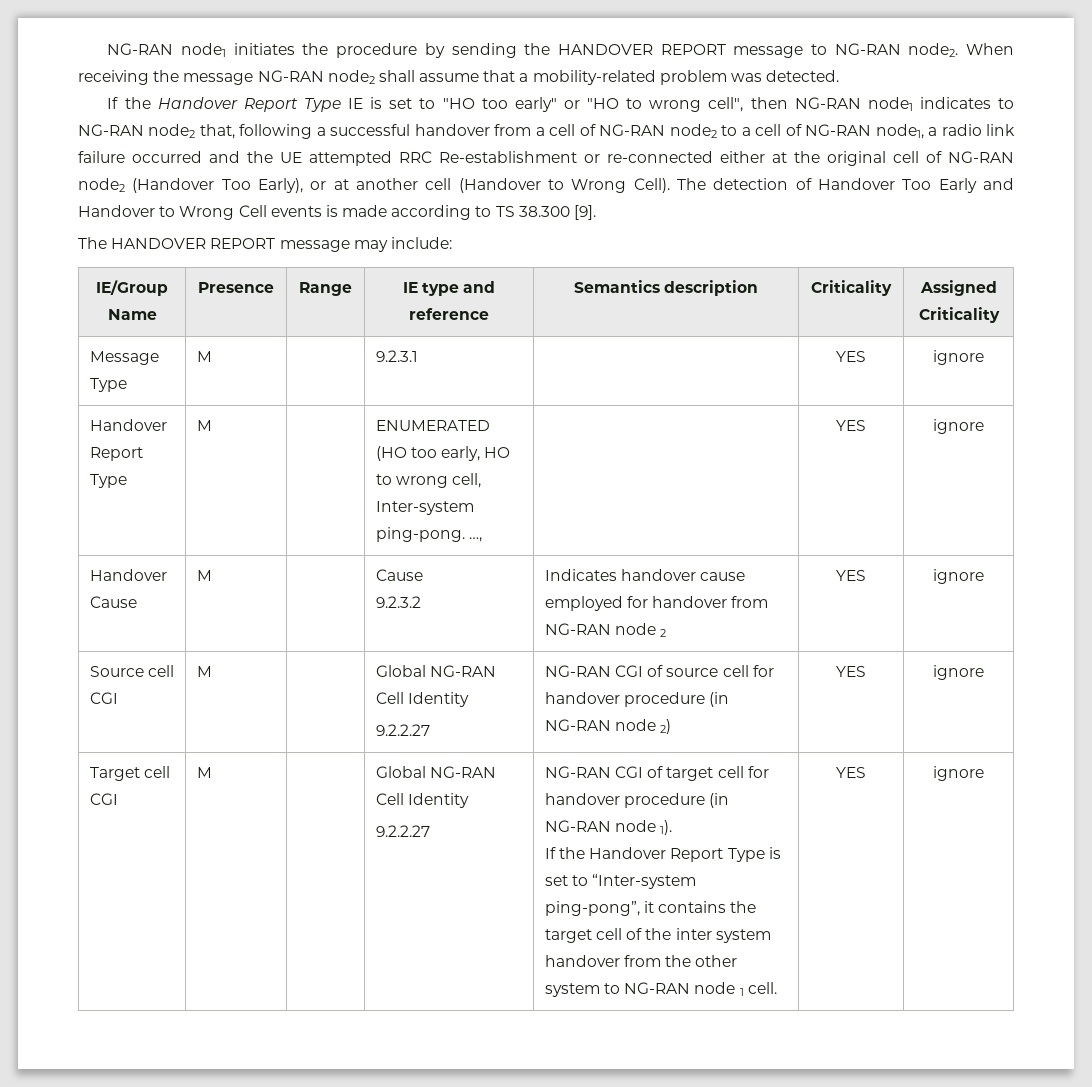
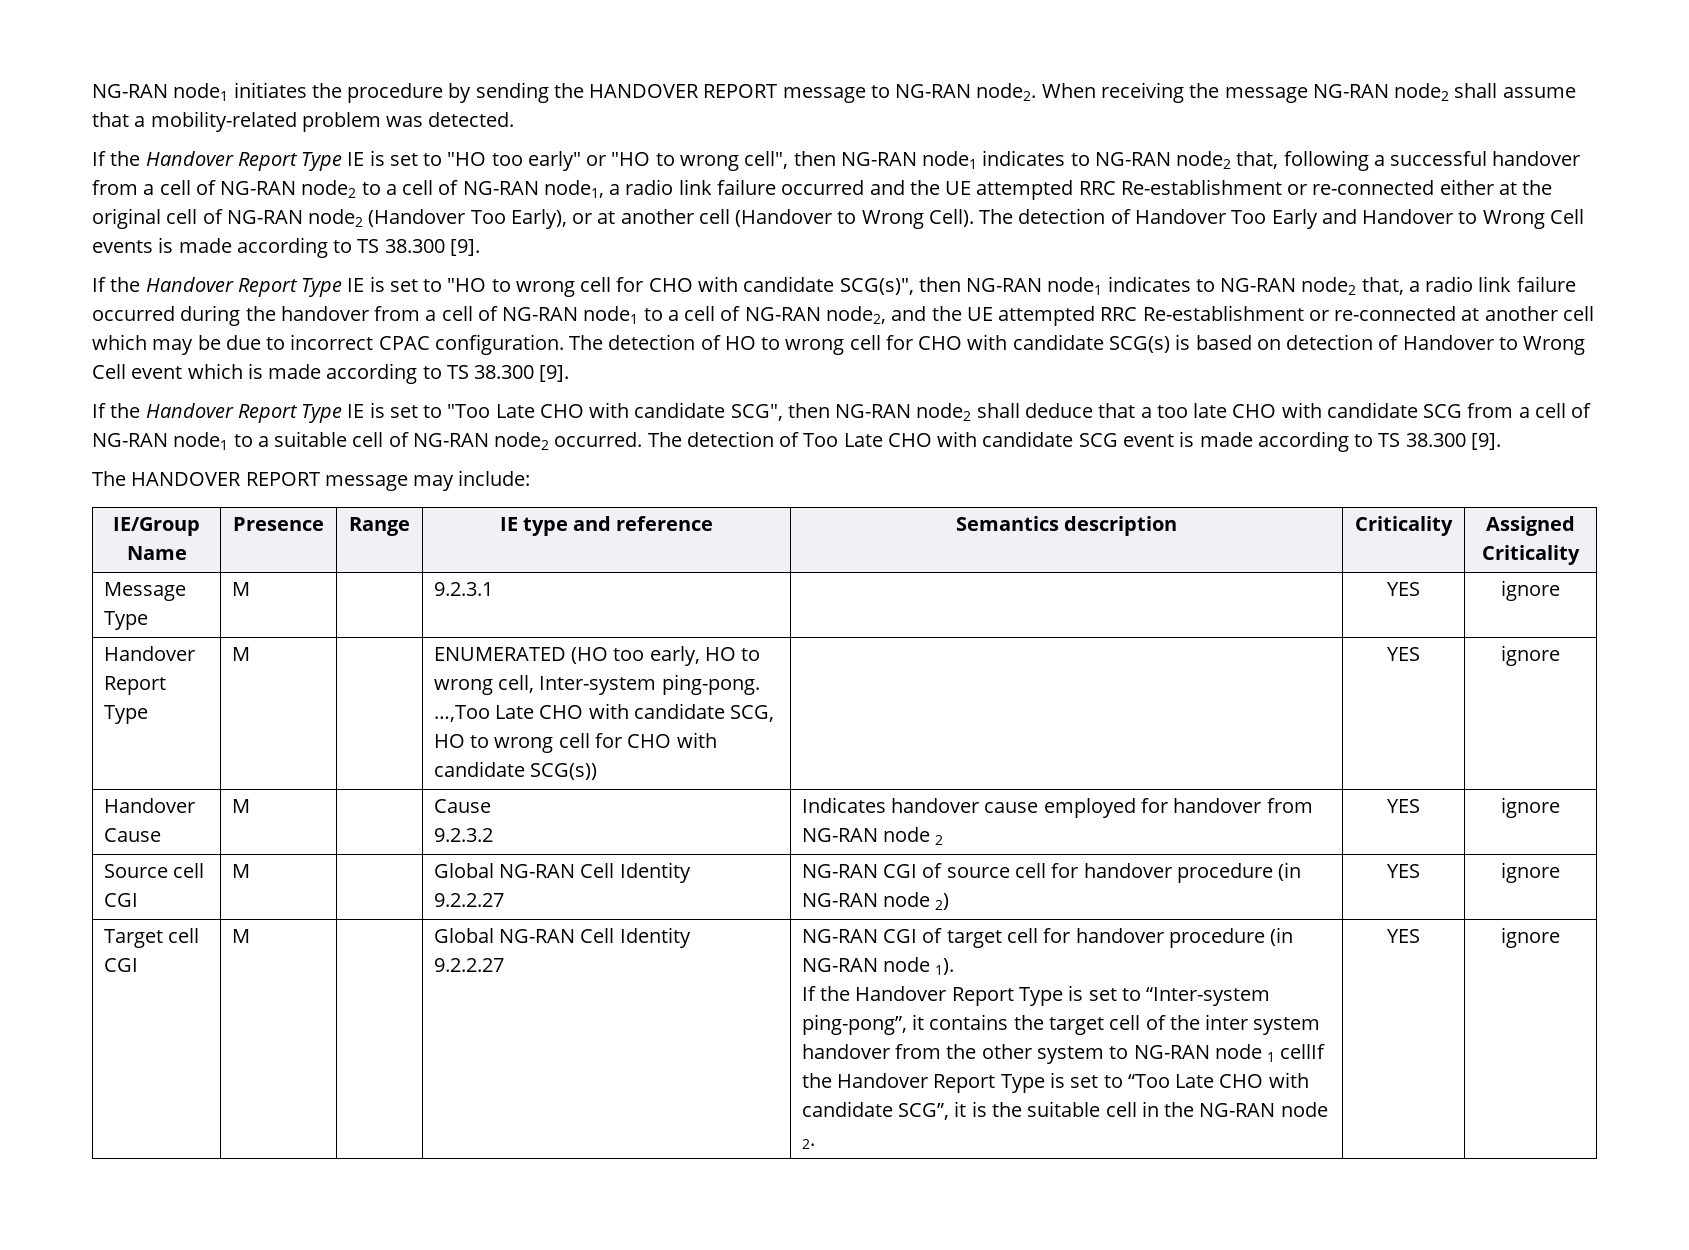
+ If the Handover Report Type IE is set to "HO to wrong cell for CHO with candidate SCG(s)", then NG-RAN node1 indicates to NG-RAN node2 that, a radio link failure occurred during the handover from a cell of NG-RAN node1 to a cell of NG-RAN node2, and the UE attempted RRC Re-establishment or re-connected at another cell which may be due to incorrect CPAC configuration. The detection of HO to wrong cell for CHO with candidate SCG(s) is based on detection of Handover to Wrong Cell event which is made according to TS 38.300 [9].
+ If the Handover Report Type IE is set to "Too Late CHO with candidate SCG", then NG-RAN node2 shall deduce that a too late CHO with candidate SCG from a cell of NG-RAN node1 to a suitable cell of NG-RAN node2 occurred. The detection of Too Late CHO with candidate SCG event is made according to TS 38.300 [9].
- Handover Report Type | M | | ENUMERATED (HO too early, HO to wrong cell, Inter-system ping-pong. …, | | YES | ignore
+ Handover Report Type | M | | ENUMERATED (HO too early, HO to wrong cell, Inter-system ping-pong. …,Too Late CHO with candidate SCG, HO to wrong cell for CHO with candidate SCG(s)) | | YES | ignore
- If the Handover Report Type is set to “Inter-system ping-pong”, it contains the target cell of the inter system handover from the other system to NG-RAN node 1 cell.
+ If the Handover Report Type is set to “Inter-system ping-pong”, it contains the target cell of the inter system handover from the other system to NG-RAN node 1 cellIf the Handover Report Type is set to “Too Late CHO with candidate SCG”, it is the suitable cell in the NG-RAN node 2.

